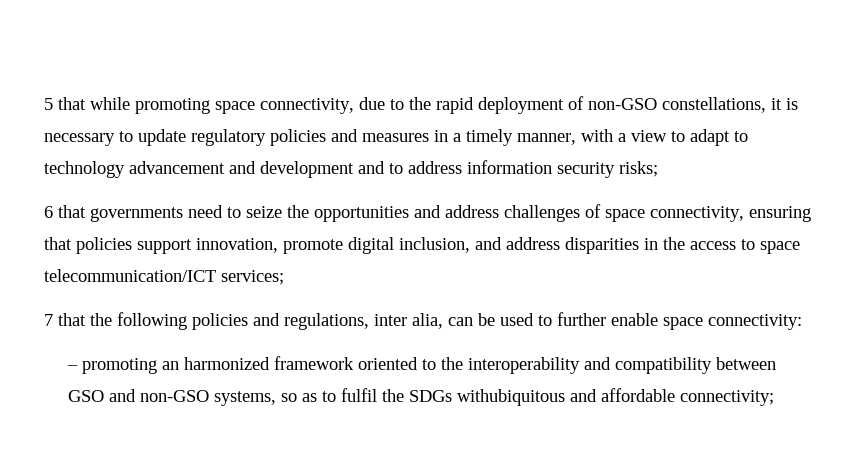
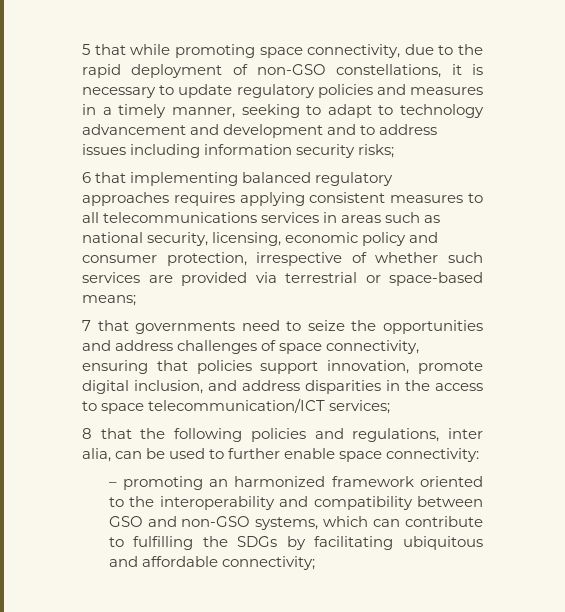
- 5 that while promoting space connectivity, due to the rapid deployment of non-GSO constellations, it is necessary to update regulatory policies and measures in a timely manner, with a view to adapt to technology advancement and development and to address information security risks;
+ 5 that while promoting space connectivity, due to the rapid deployment of non-GSO constellations, it is necessary to update regulatory policies and measures in a timely manner, seeking to adapt to technology advancement and development and to address issues including information security risks;
- 6 that governments need to seize the opportunities and address challenges of space connectivity, ensuring that policies support innovation, promote digital inclusion, and address disparities in the access to space telecommunication/ICT services;
+ 6 that implementing balanced regulatory approaches requires applying consistent measures to all telecommunications services in areas such as national security, licensing, economic policy and consumer protection, irrespective of whether such services are provided via terrestrial or space-based means;
+ 7 that governments need to seize the opportunities and address challenges of space connectivity, ensuring that policies support innovation, promote digital inclusion, and address disparities in the access to space telecommunication/ICT services;
- 7 that the following policies and regulations, inter alia, can be used to further enable space connectivity:
+ 8 that the following policies and regulations, inter alia, can be used to further enable space connectivity:
- – promoting an harmonized framework oriented to the interoperability and compatibility between GSO and non-GSO systems, so as to fulfil the SDGs withubiquitous and affordable connectivity;
+ – promoting an harmonized framework oriented to the interoperability and compatibility between GSO and non-GSO systems, which can contribute to fulfilling the SDGs by facilitating ubiquitous and affordable connectivity;

